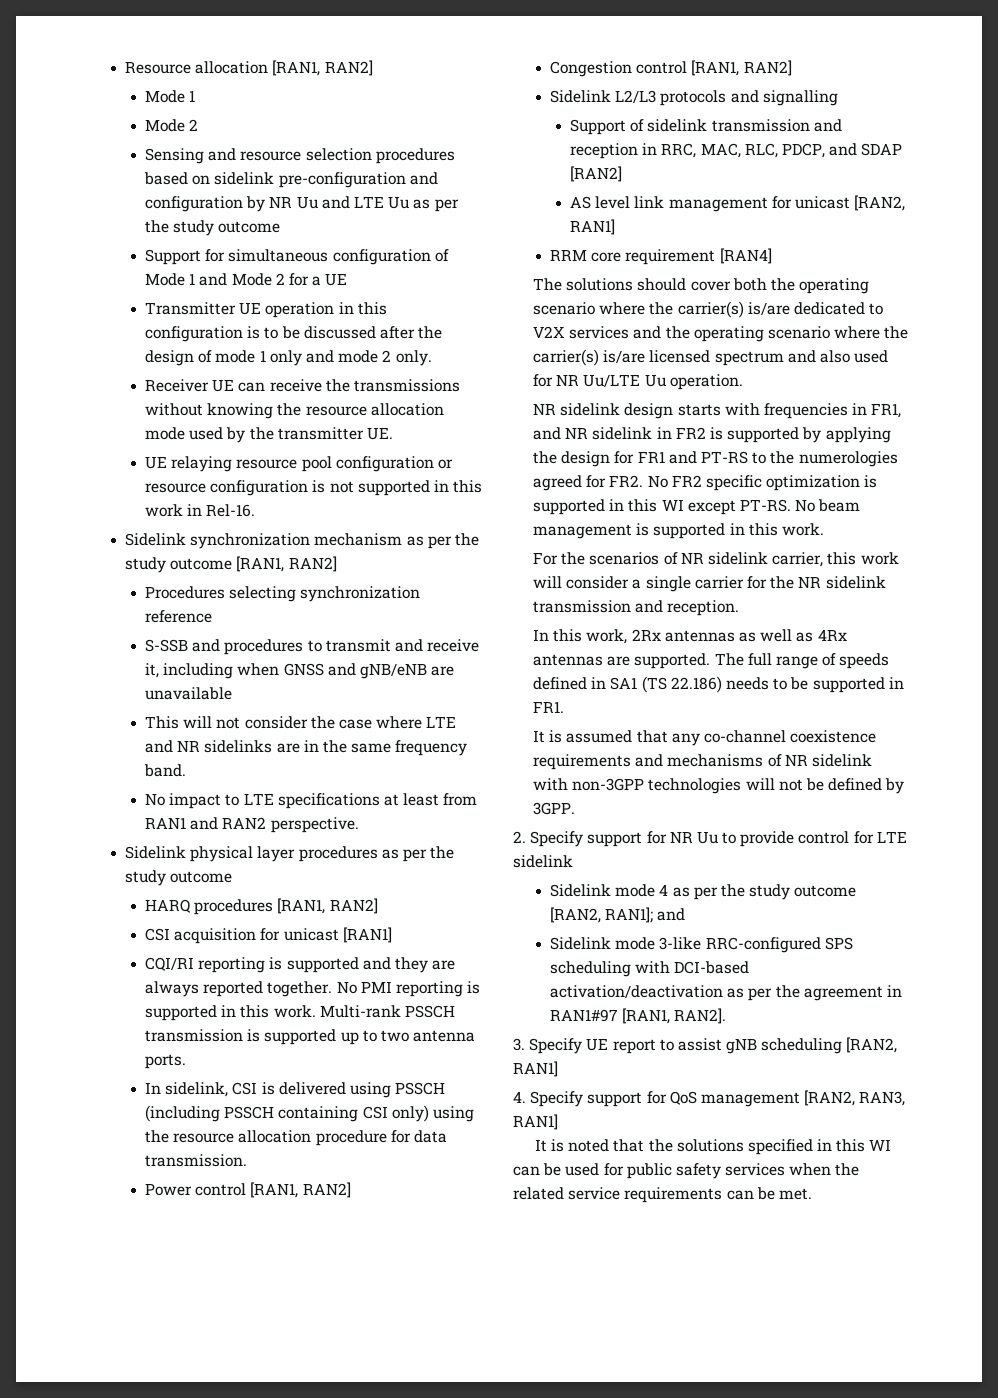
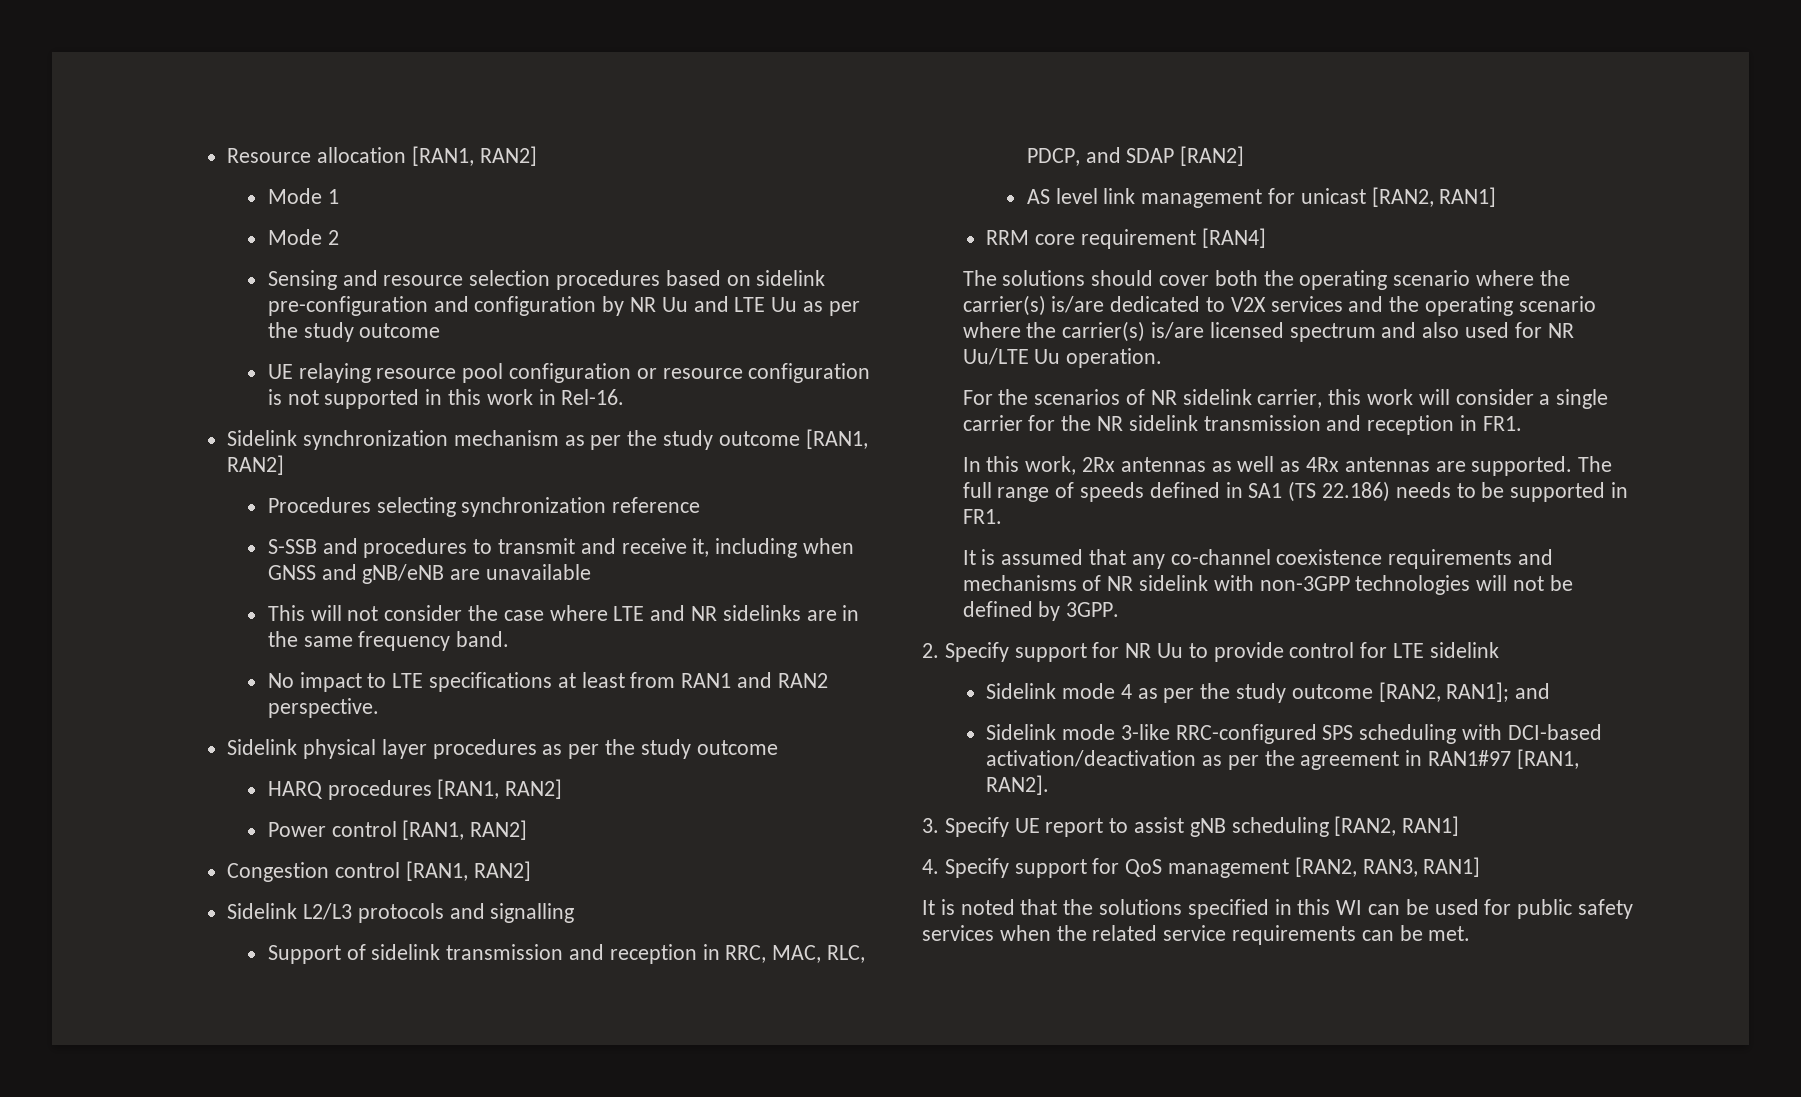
- Support for simultaneous configuration of Mode 1 and Mode 2 for a UE
- Transmitter UE operation in this configuration is to be discussed after the design of mode 1 only and mode 2 only.
- Receiver UE can receive the transmissions without knowing the resource allocation mode used by the transmitter UE.
- CSI acquisition for unicast [RAN1]
- CQI/RI reporting is supported and they are always reported together. No PMI reporting is supported in this work. Multi-rank PSSCH transmission is supported up to two antenna ports.
- In sidelink, CSI is delivered using PSSCH (including PSSCH containing CSI only) using the resource allocation procedure for data transmission.
- NR sidelink design starts with frequencies in FR1, and NR sidelink in FR2 is supported by applying the design for FR1 and PT-RS to the numerologies agreed for FR2. No FR2 specific optimization is supported in this WI except PT-RS. No beam management is supported in this work.
- For the scenarios of NR sidelink carrier, this work will consider a single carrier for the NR sidelink transmission and reception.
+ For the scenarios of NR sidelink carrier, this work will consider a single carrier for the NR sidelink transmission and reception in FR1.

